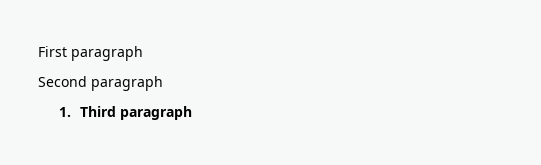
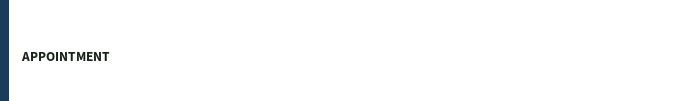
- First paragraph
- Second paragraph
- 1. Third paragraph
+ APPOINTMENT

